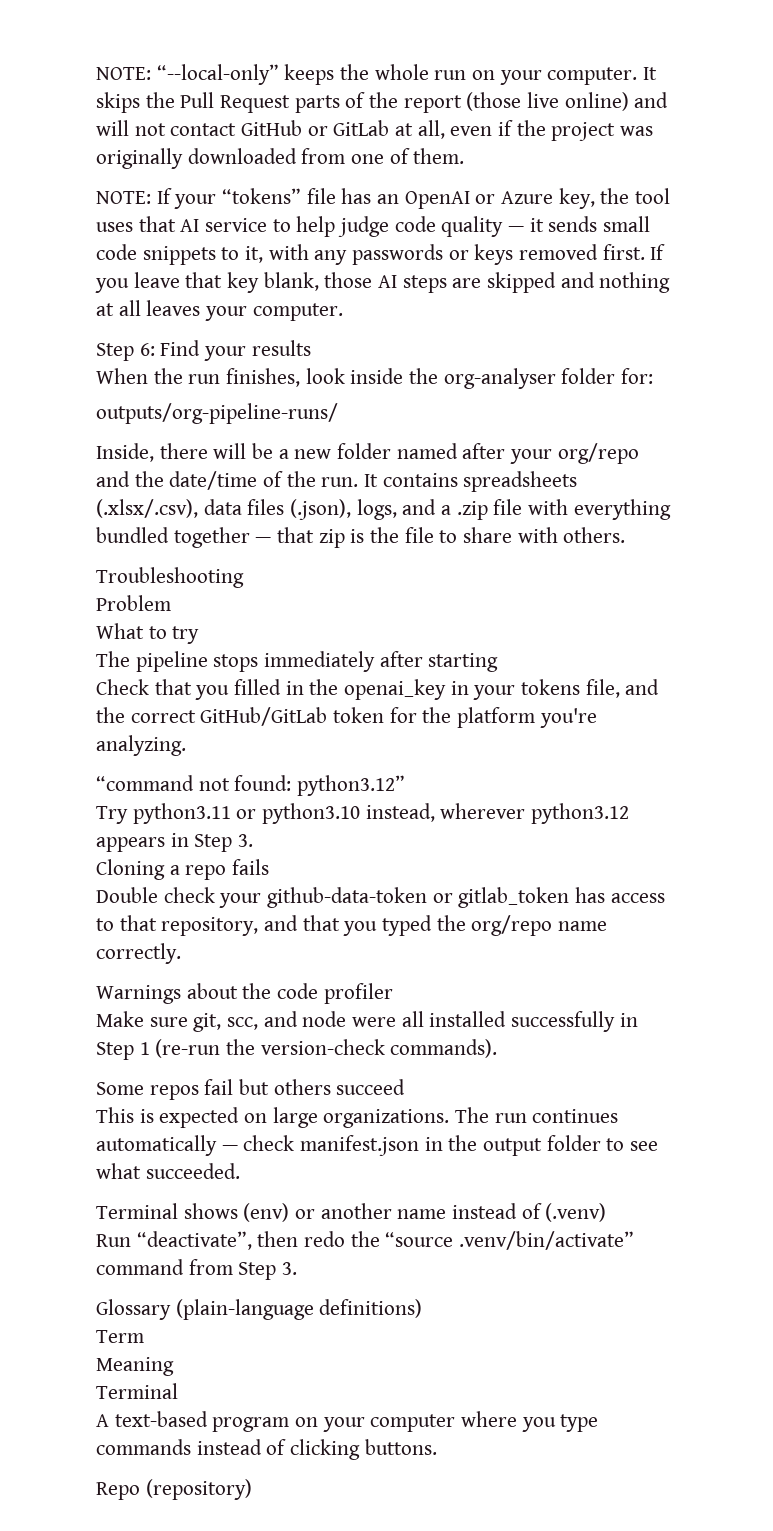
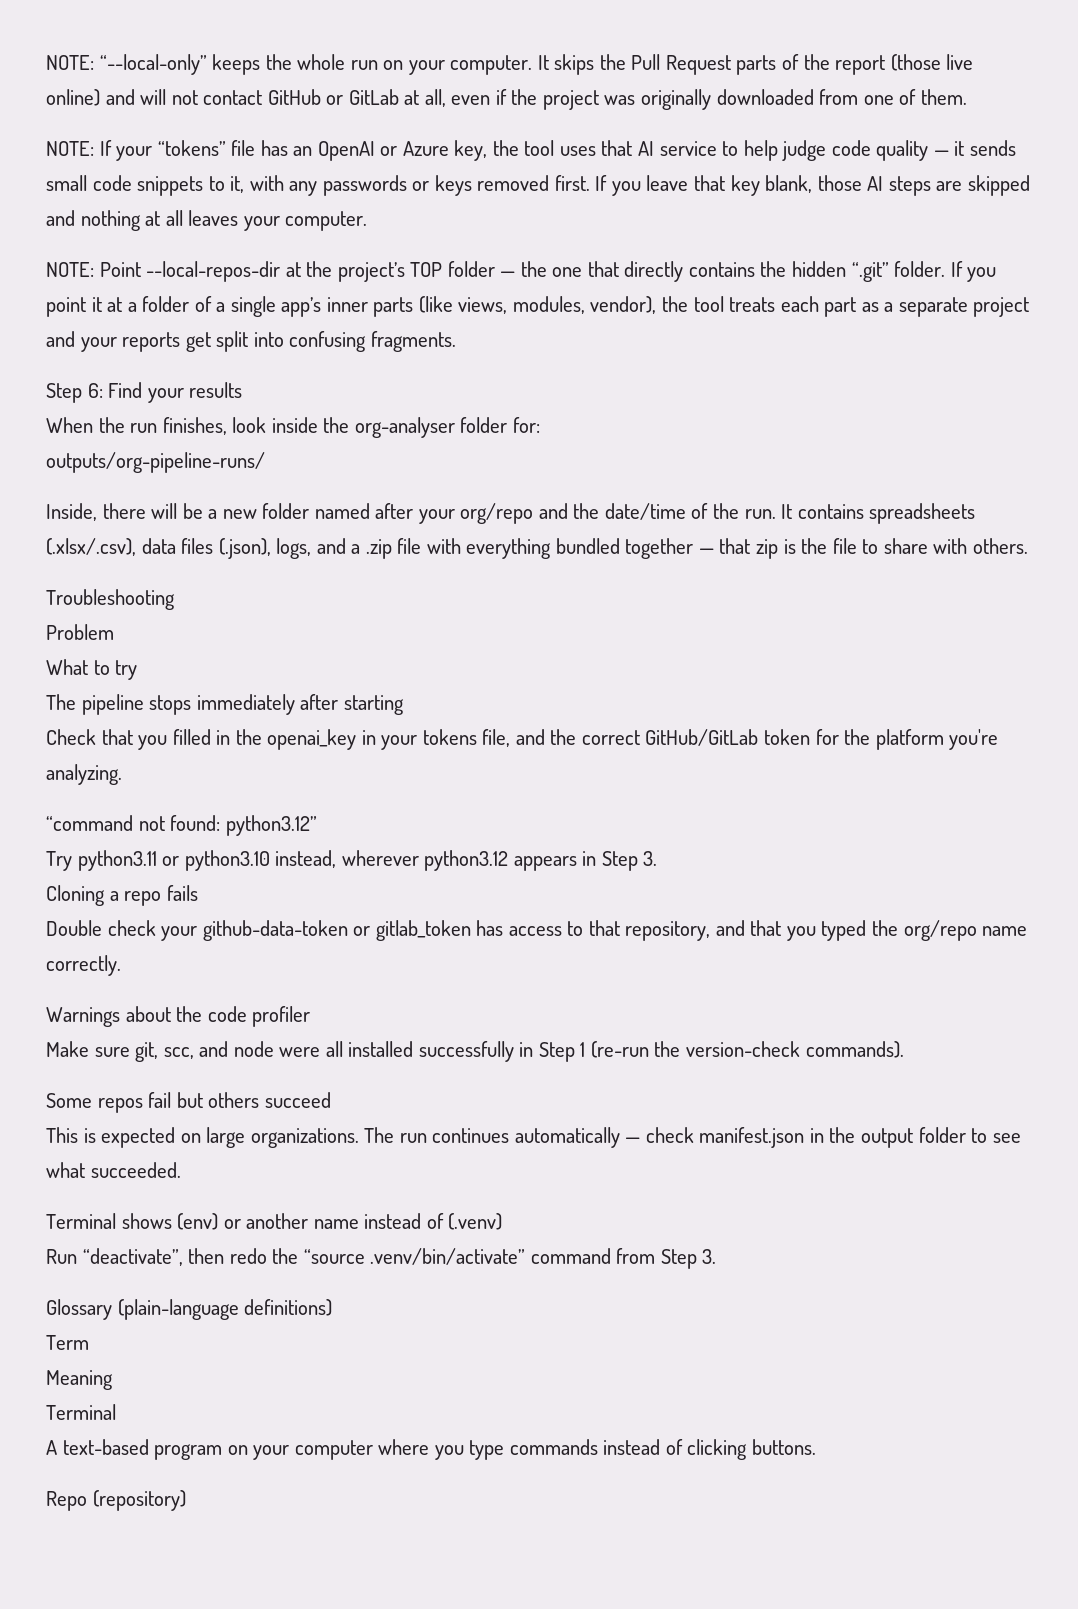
+ NOTE: Point --local-repos-dir at the project’s TOP folder — the one that directly contains the hidden “.git” folder. If you point it at a folder of a single app’s inner parts (like views, modules, vendor), the tool treats each part as a separate project and your reports get split into confusing fragments.

